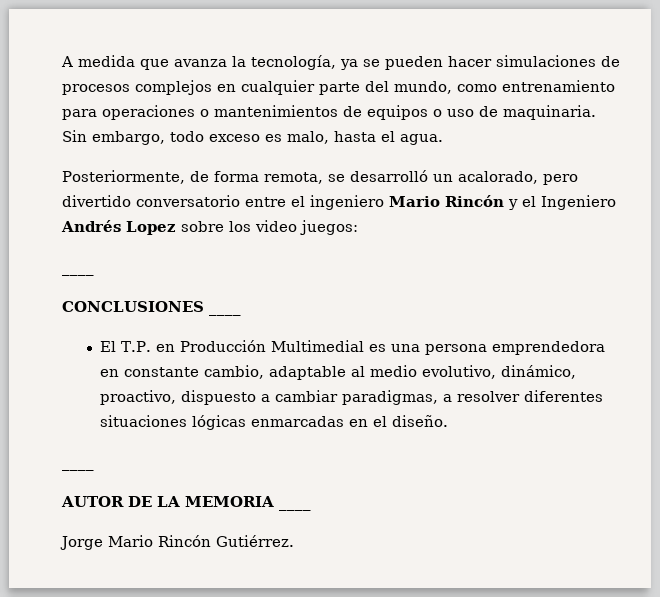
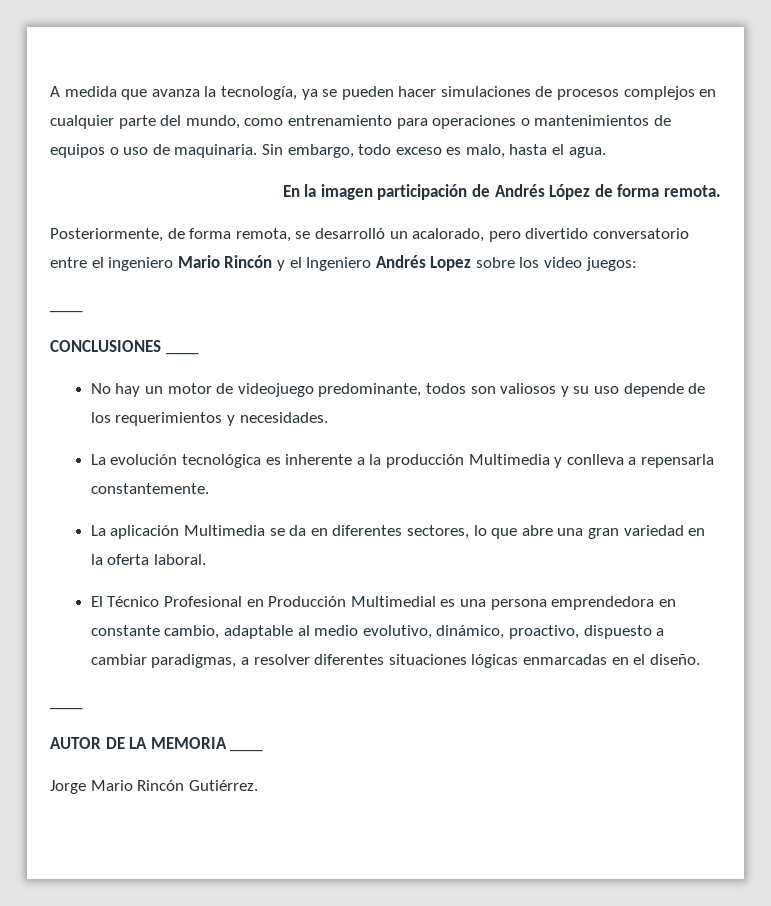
+ En la imagen participación de Andrés López de forma remota.
+ No hay un motor de videojuego predominante, todos son valiosos y su uso depende de los requerimientos y necesidades.
+ La evolución tecnológica es inherente a la producción Multimedia y conlleva a repensarla constantemente.
+ La aplicación Multimedia se da en diferentes sectores, lo que abre una gran variedad en la oferta laboral.
- El T.P. en Producción Multimedial es una persona emprendedora en constante cambio, adaptable al medio evolutivo, dinámico, proactivo, dispuesto a cambiar paradigmas, a resolver diferentes situaciones lógicas enmarcadas en el diseño.
+ El Técnico Profesional en Producción Multimedial es una persona emprendedora en constante cambio, adaptable al medio evolutivo, dinámico, proactivo, dispuesto a cambiar paradigmas, a resolver diferentes situaciones lógicas enmarcadas en el diseño.

